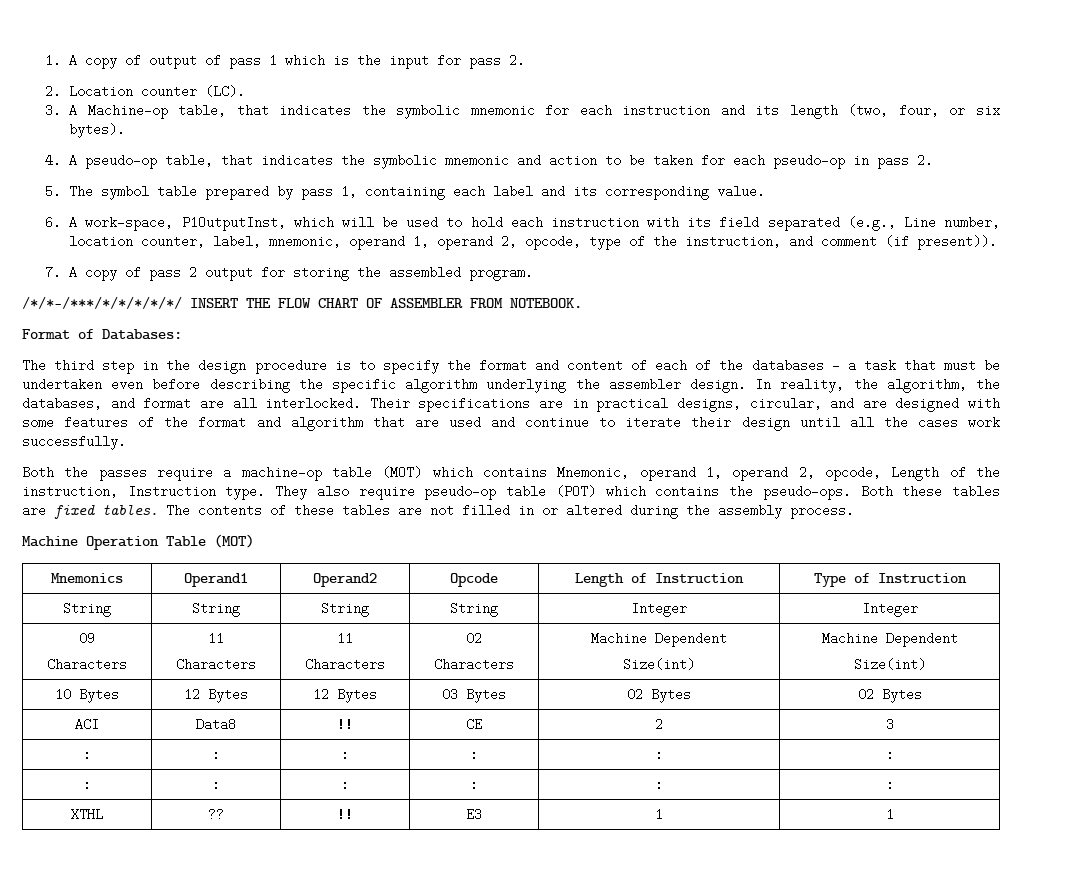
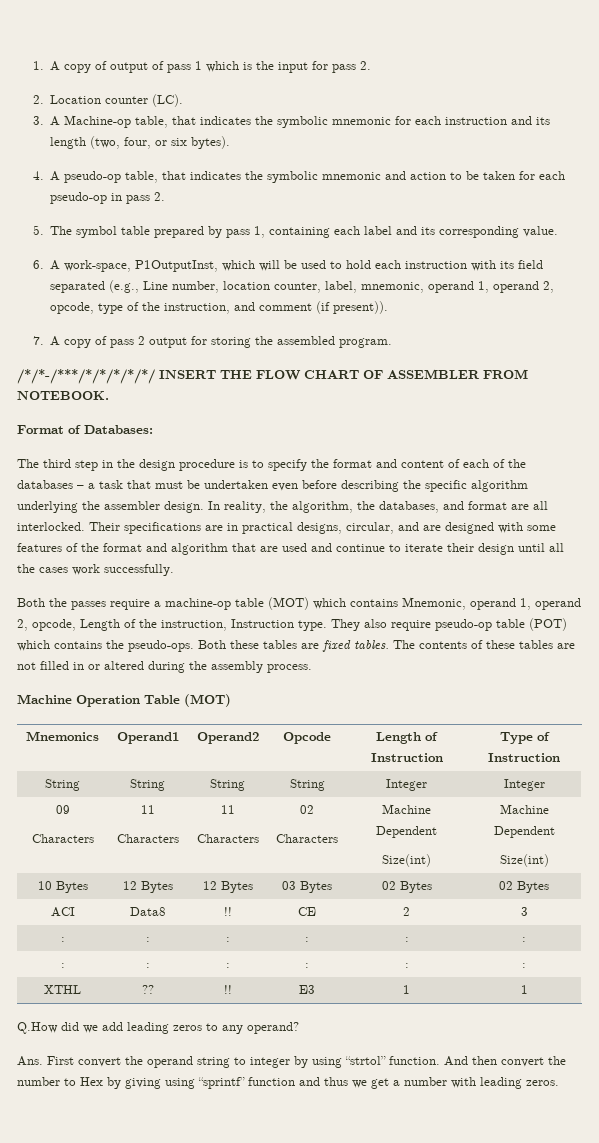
+ Q.How did we add leading zeros to any operand?
+ Ans. First convert the operand string to integer by using “strtol” function. And then convert the number to Hex by giving using “sprintf” function and thus we get a number with leading zeros.

